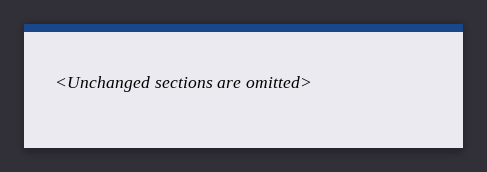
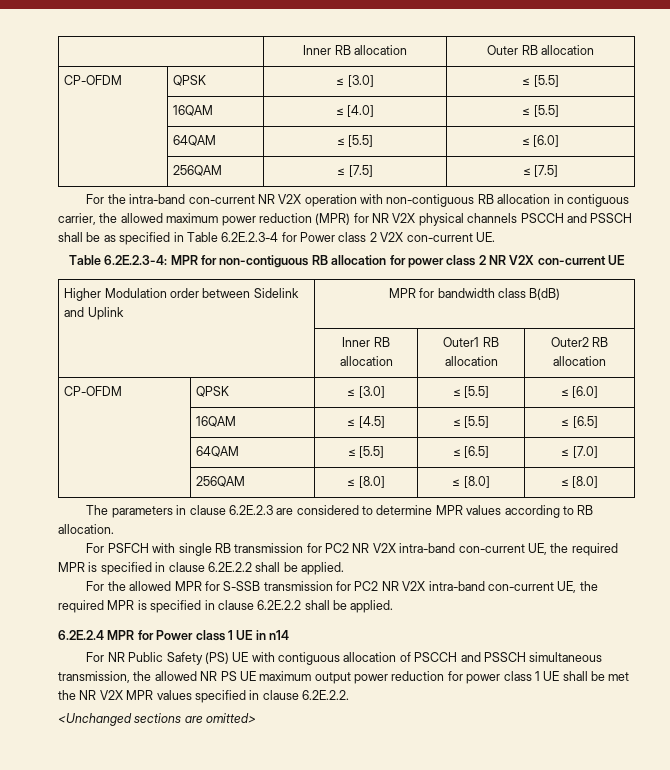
+ | Inner RB allocation | Outer RB allocation
+ CP-OFDM | QPSK | ≤ [3.0] | ≤ [5.5]
+ | 16QAM | ≤ [4.0] | ≤ [5.5]
+ | 64QAM | ≤ [5.5] | ≤ [6.0]
+ | 256QAM | ≤ [7.5] | ≤ [7.5]
+ For the intra-band con-current NR V2X operation with non-contiguous RB allocation in contiguous carrier, the allowed maximum power reduction (MPR) for NR V2X physical channels PSCCH and PSSCH shall be as specified in Table 6.2E.2.3-4 for Power class 2 V2X con-current UE.
+ Table 6.2E.2.3-4: MPR for non-contiguous RB allocation for power class 2 NR V2X con-current UE
+ Higher Modulation order between Sidelink and Uplink | MPR for bandwidth class B(dB)
+ | Inner RB allocation | Outer1 RB allocation | Outer2 RB allocation
+ CP-OFDM | QPSK | ≤ [3.0] | ≤ [5.5] | ≤ [6.0]
+ | 16QAM | ≤ [4.5] | ≤ [5.5] | ≤ [6.5]
+ | 64QAM | ≤ [5.5] | ≤ [6.5] | ≤ [7.0]
+ | 256QAM | ≤ [8.0] | ≤ [8.0] | ≤ [8.0]
+ The parameters in clause 6.2E.2.3 are considered to determine MPR values according to RB allocation.
+ For PSFCH with single RB transmission for PC2 NR V2X intra-band con-current UE, the required MPR is specified in clause 6.2E.2.2 shall be applied.
+ For the allowed MPR for S-SSB transmission for PC2 NR V2X intra-band con-current UE, the required MPR is specified in clause 6.2E.2.2 shall be applied.
+ 6.2E.2.4 MPR for Power class 1 UE in n14
+ For NR Public Safety (PS) UE with contiguous allocation of PSCCH and PSSCH simultaneous transmission, the allowed NR PS UE maximum output power reduction for power class 1 UE shall be met the NR V2X MPR values specified in clause 6.2E.2.2.

